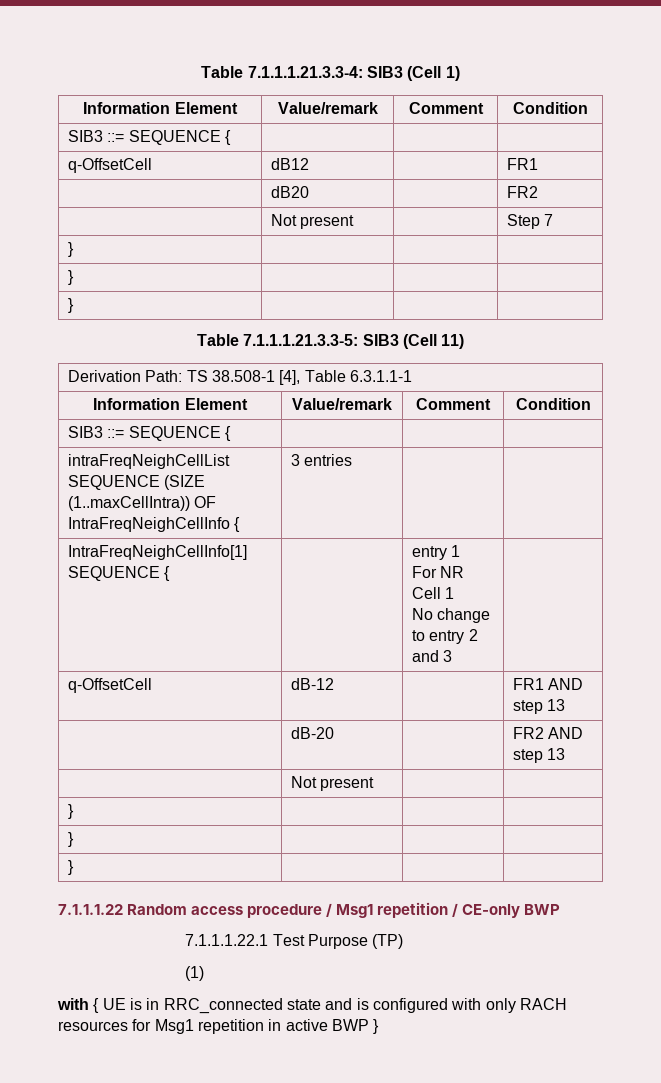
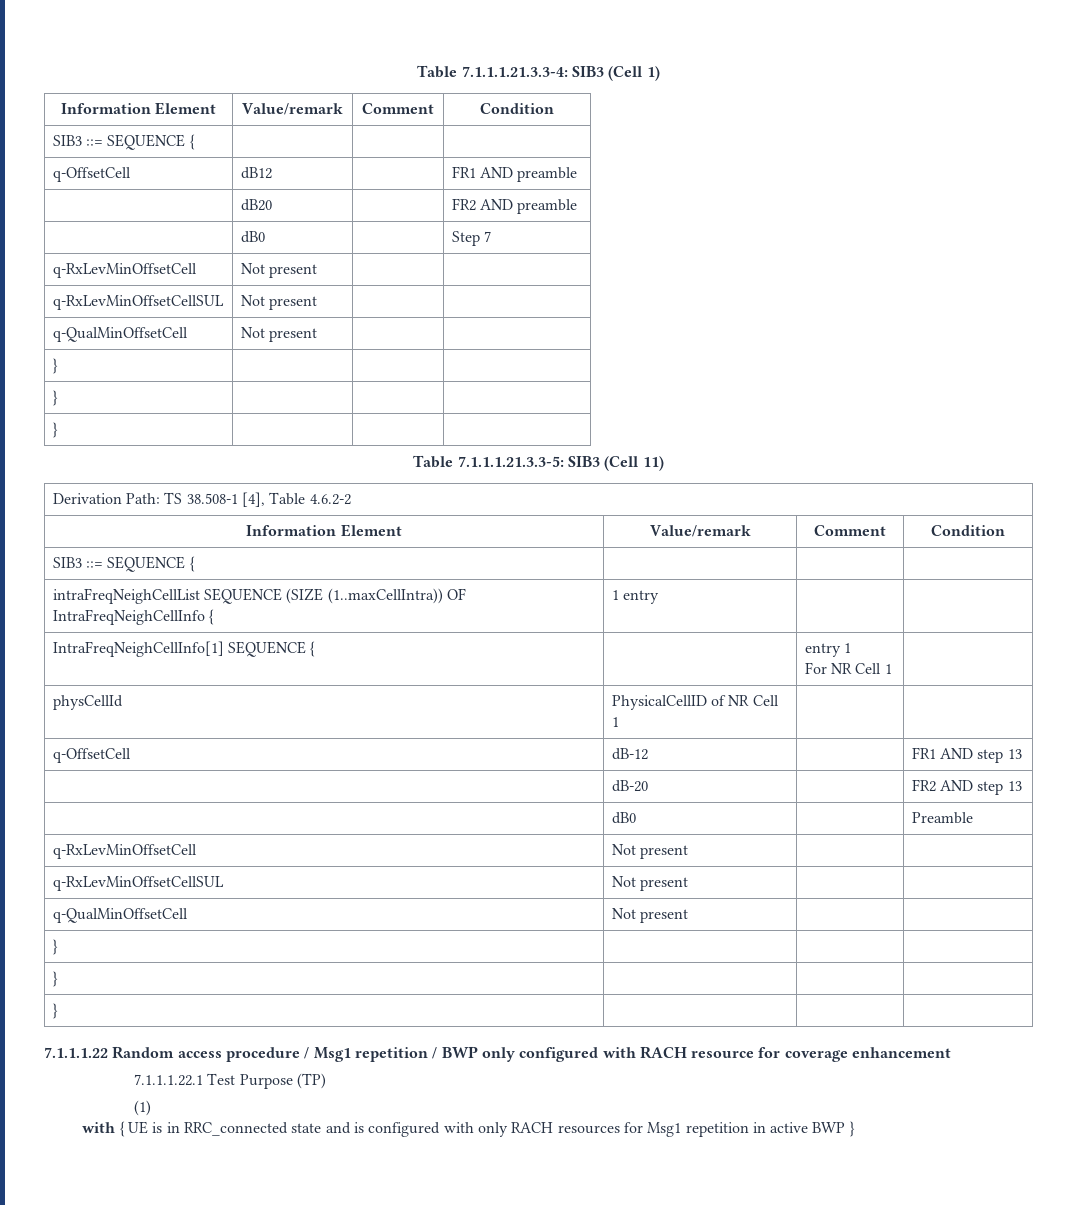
- q-OffsetCell | dB12 | | FR1
+ q-OffsetCell | dB12 | | FR1 AND preamble
- | dB20 | | FR2
- | Not present | | Step 7
+ | dB20 | | FR2 AND preamble
+ | dB0 | | Step 7
+ q-RxLevMinOffsetCell | Not present | |
+ q-RxLevMinOffsetCellSUL | Not present | |
+ q-QualMinOffsetCell | Not present | |
- Derivation Path: TS 38.508-1 [4], Table 6.3.1.1-1
+ Derivation Path: TS 38.508-1 [4], Table 4.6.2-2
- intraFreqNeighCellList SEQUENCE (SIZE (1..maxCellIntra)) OF IntraFreqNeighCellInfo { | 3 entries | |
+ intraFreqNeighCellList SEQUENCE (SIZE (1..maxCellIntra)) OF IntraFreqNeighCellInfo { | 1 entry | |
  IntraFreqNeighCellInfo[1] SEQUENCE { | | entry 1
- For NR Cell 1
- No change to entry 2 and 3 |
+ For NR Cell 1 |
+ physCellId | PhysicalCellID of NR Cell 1 | |
  | dB-20 | | FR2 AND step 13
- | Not present | |
+ | dB0 | | Preamble
+ q-RxLevMinOffsetCell | Not present | |
+ q-RxLevMinOffsetCellSUL | Not present | |
+ q-QualMinOffsetCell | Not present | |
- 7.1.1.1.22 Random access procedure / Msg1 repetition / CE-only BWP
+ 7.1.1.1.22 Random access procedure / Msg1 repetition / BWP only configured with RACH resource for coverage enhancement

